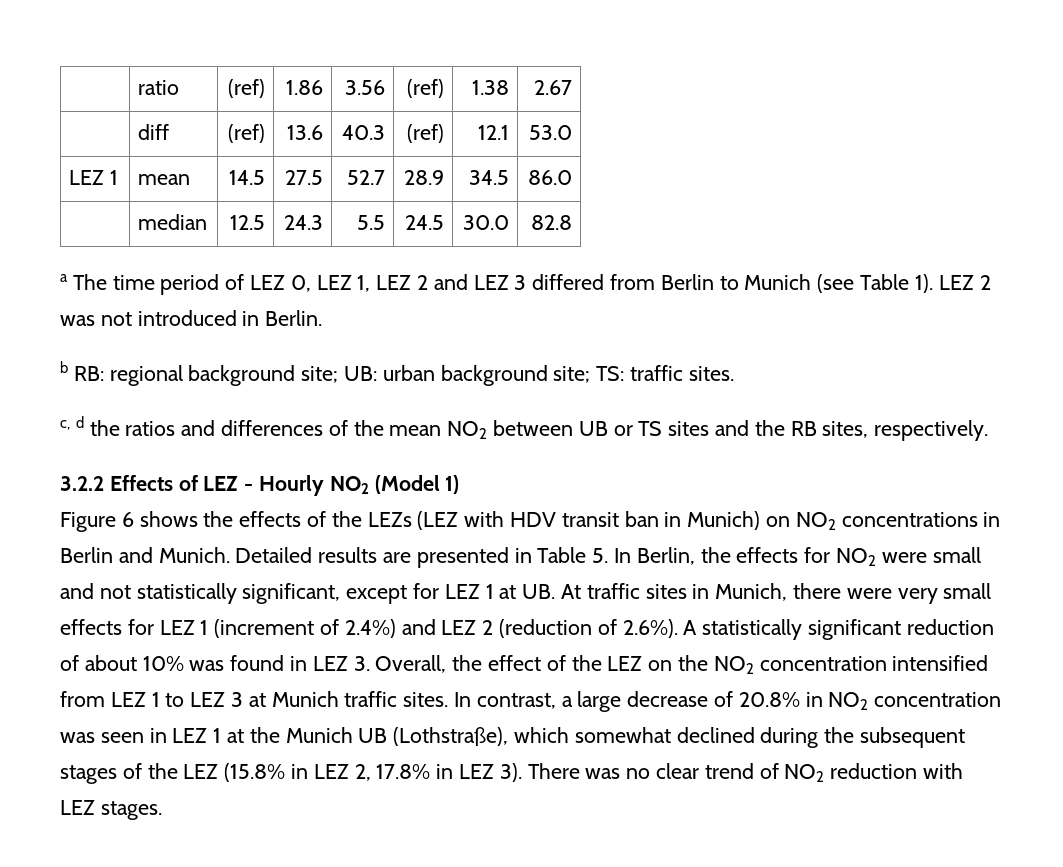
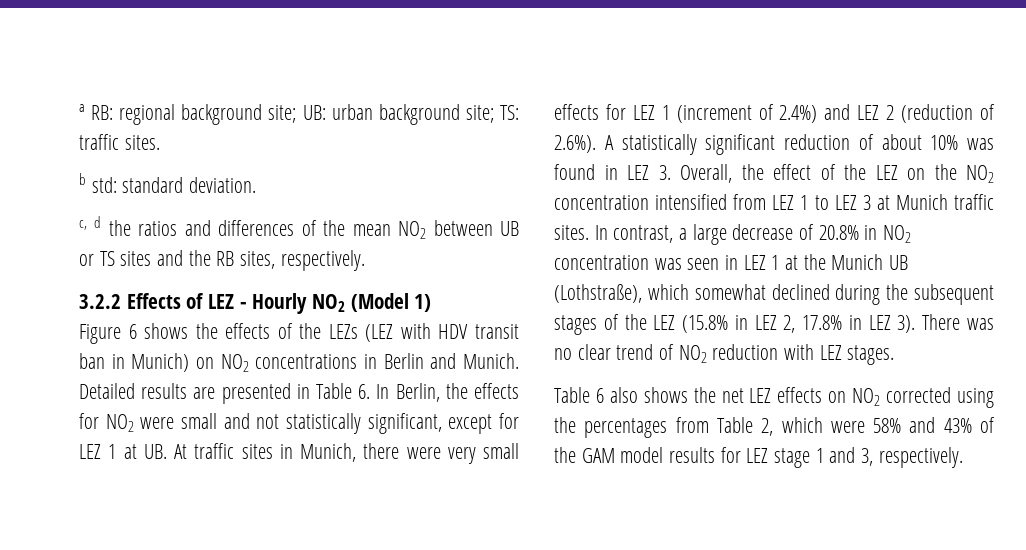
- | ratio | (ref) | 1.86 | 3.56 | (ref) | 1.38 | 2.67
- | diff | (ref) | 13.6 | 40.3 | (ref) | 12.1 | 53.0
- LEZ 1 | mean | 14.5 | 27.5 | 52.7 | 28.9 | 34.5 | 86.0
- | median | 12.5 | 24.3 | 5.5 | 24.5 | 30.0 | 82.8
- a The time period of LEZ 0, LEZ 1, LEZ 2 and LEZ 3 differed from Berlin to Munich (see Table 1). LEZ 2 was not introduced in Berlin.
- b RB: regional background site; UB: urban background site; TS: traffic sites.
+ a RB: regional background site; UB: urban background site; TS: traffic sites.
+ b std: standard deviation.
- Detailed results are presented in Table 5. In Berlin, the effects for NO2 were small and not statistically significant, except for LEZ 1 at UB. At traffic sites in Munich, there were very small effects for LEZ 1 (increment of 2.4%) and LEZ 2 (reduction of 2.6%). A statistically significant reduction of about 10% was found in LEZ 3. Overall, the effect of the LEZ on the NO2 concentration intensified from LEZ 1 to LEZ 3 at Munich traffic sites.
+ Detailed results are presented in Table 6. In Berlin, the effects for NO2 were small and not statistically significant, except for LEZ 1 at UB. At traffic sites in Munich, there were very small effects for LEZ 1 (increment of 2.4%) and LEZ 2 (reduction of 2.6%). A statistically significant reduction of about 10% was found in LEZ 3. Overall, the effect of the LEZ on the NO2 concentration intensified from LEZ 1 to LEZ 3 at Munich traffic sites.
+ Table 6 also shows the net LEZ effects on NO2 corrected using the percentages from Table 2, which were 58% and 43% of the GAM model results for LEZ stage 1 and 3, respectively.

